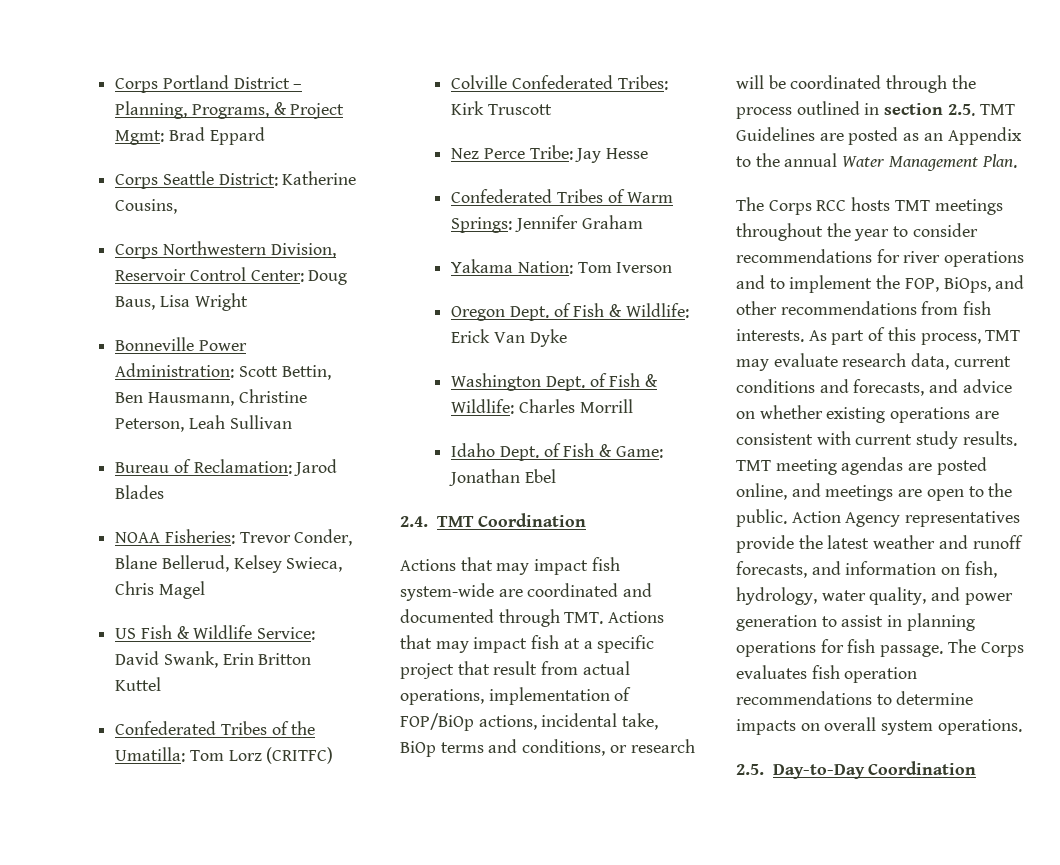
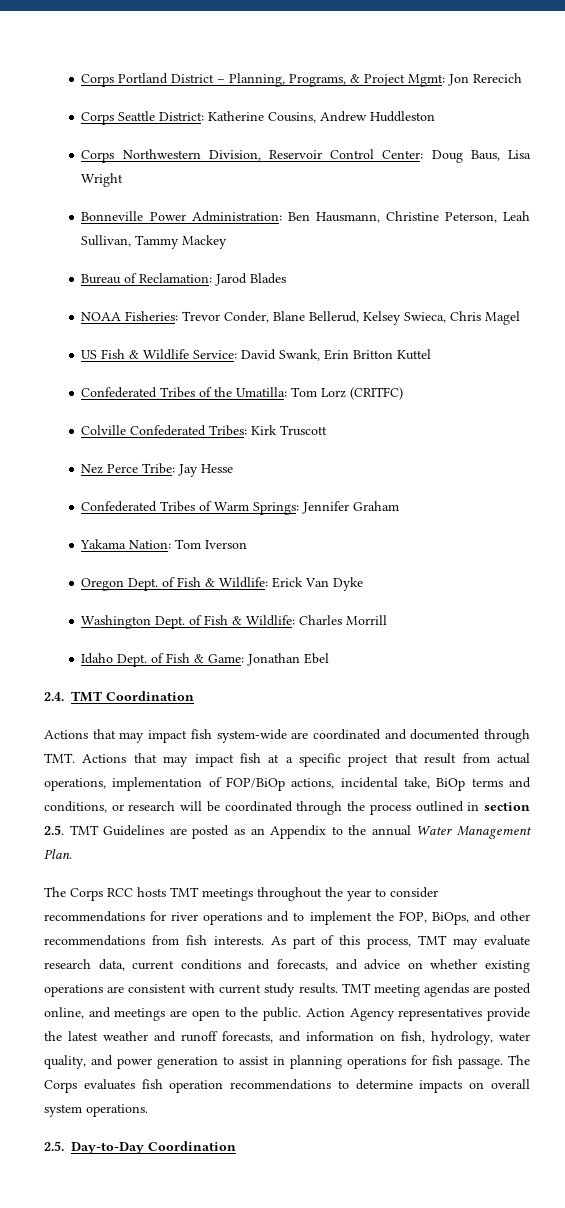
- Corps Portland District – Planning, Programs, & Project Mgmt: Brad Eppard
+ Corps Portland District – Planning, Programs, & Project Mgmt: Jon Rerecich
- Corps Seattle District: Katherine Cousins,
+ Corps Seattle District: Katherine Cousins, Andrew Huddleston
- Bonneville Power Administration: Scott Bettin, Ben Hausmann, Christine Peterson, Leah Sullivan
+ Bonneville Power Administration: Ben Hausmann, Christine Peterson, Leah Sullivan, Tammy Mackey

